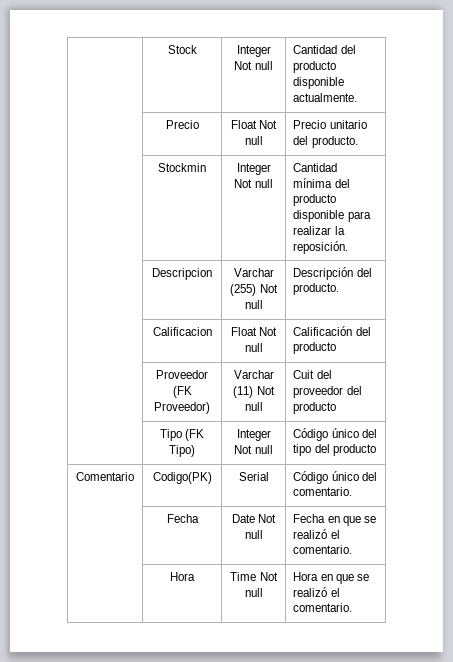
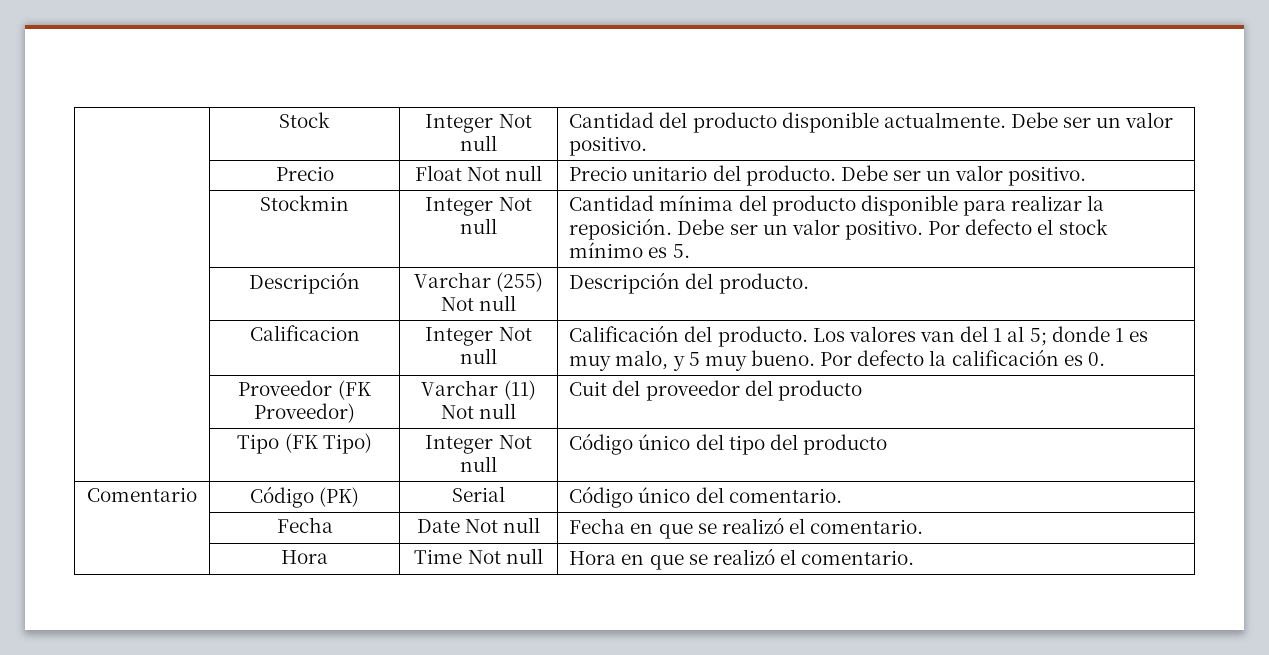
- | Stock | Integer Not null | Cantidad del producto disponible actualmente.
+ | Stock | Integer Not null | Cantidad del producto disponible actualmente. Debe ser un valor positivo.
- | Precio | Float Not null | Precio unitario del producto.
+ | Precio | Float Not null | Precio unitario del producto. Debe ser un valor positivo.
- | Stockmin | Integer Not null | Cantidad mínima del producto disponible para realizar la reposición.
- | Descripcion | Varchar (255) Not null | Descripción del producto.
+ | Stockmin | Integer Not null | Cantidad mínima del producto disponible para realizar la reposición. Debe ser un valor positivo. Por defecto el stock mínimo es 5.
+ | Descripción | Varchar (255) Not null | Descripción del producto.
- | Calificacion | Float Not null | Calificación del producto
+ | Calificacion | Integer Not null | Calificación del producto. Los valores van del 1 al 5; donde 1 es muy malo, y 5 muy bueno. Por defecto la calificación es 0.
- Comentario | Codigo(PK) | Serial | Código único del comentario.
+ Comentario | Código (PK) | Serial | Código único del comentario.

